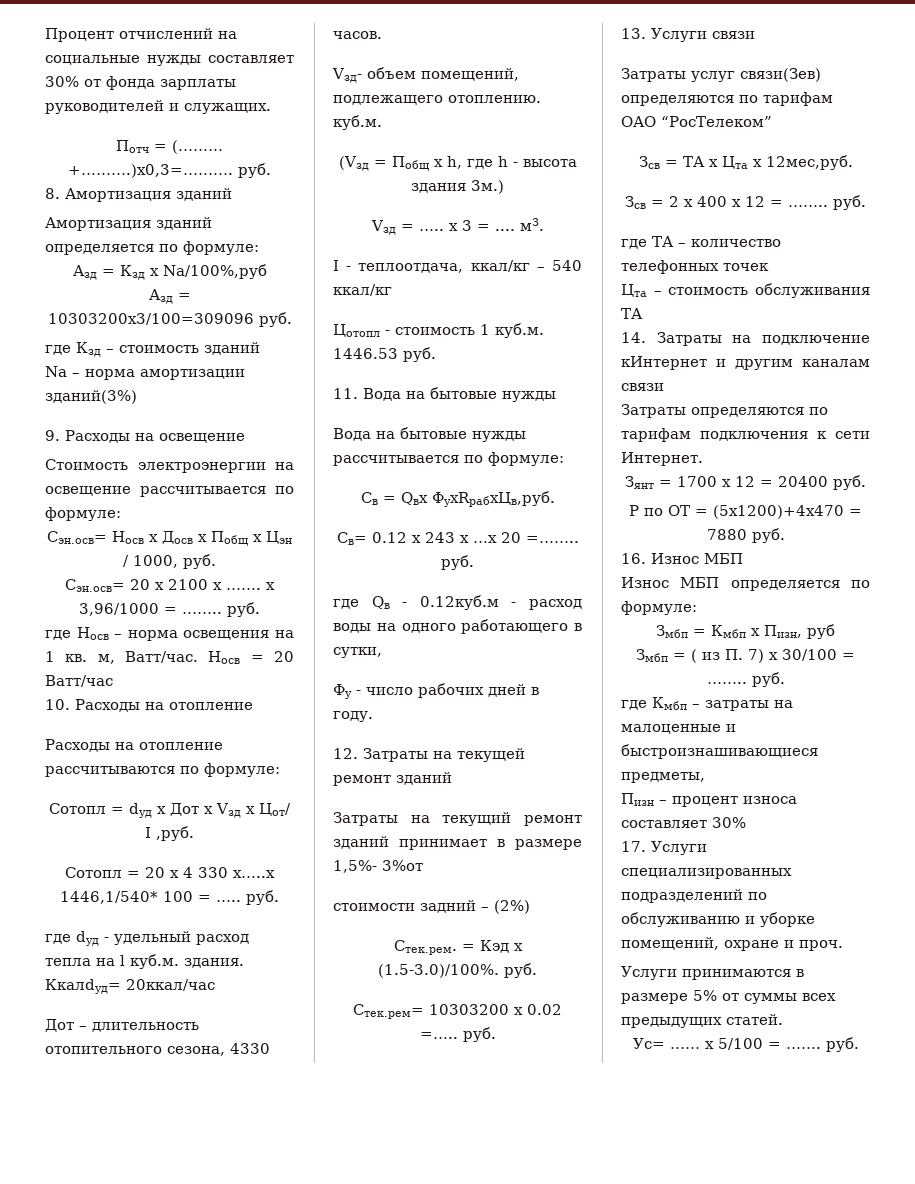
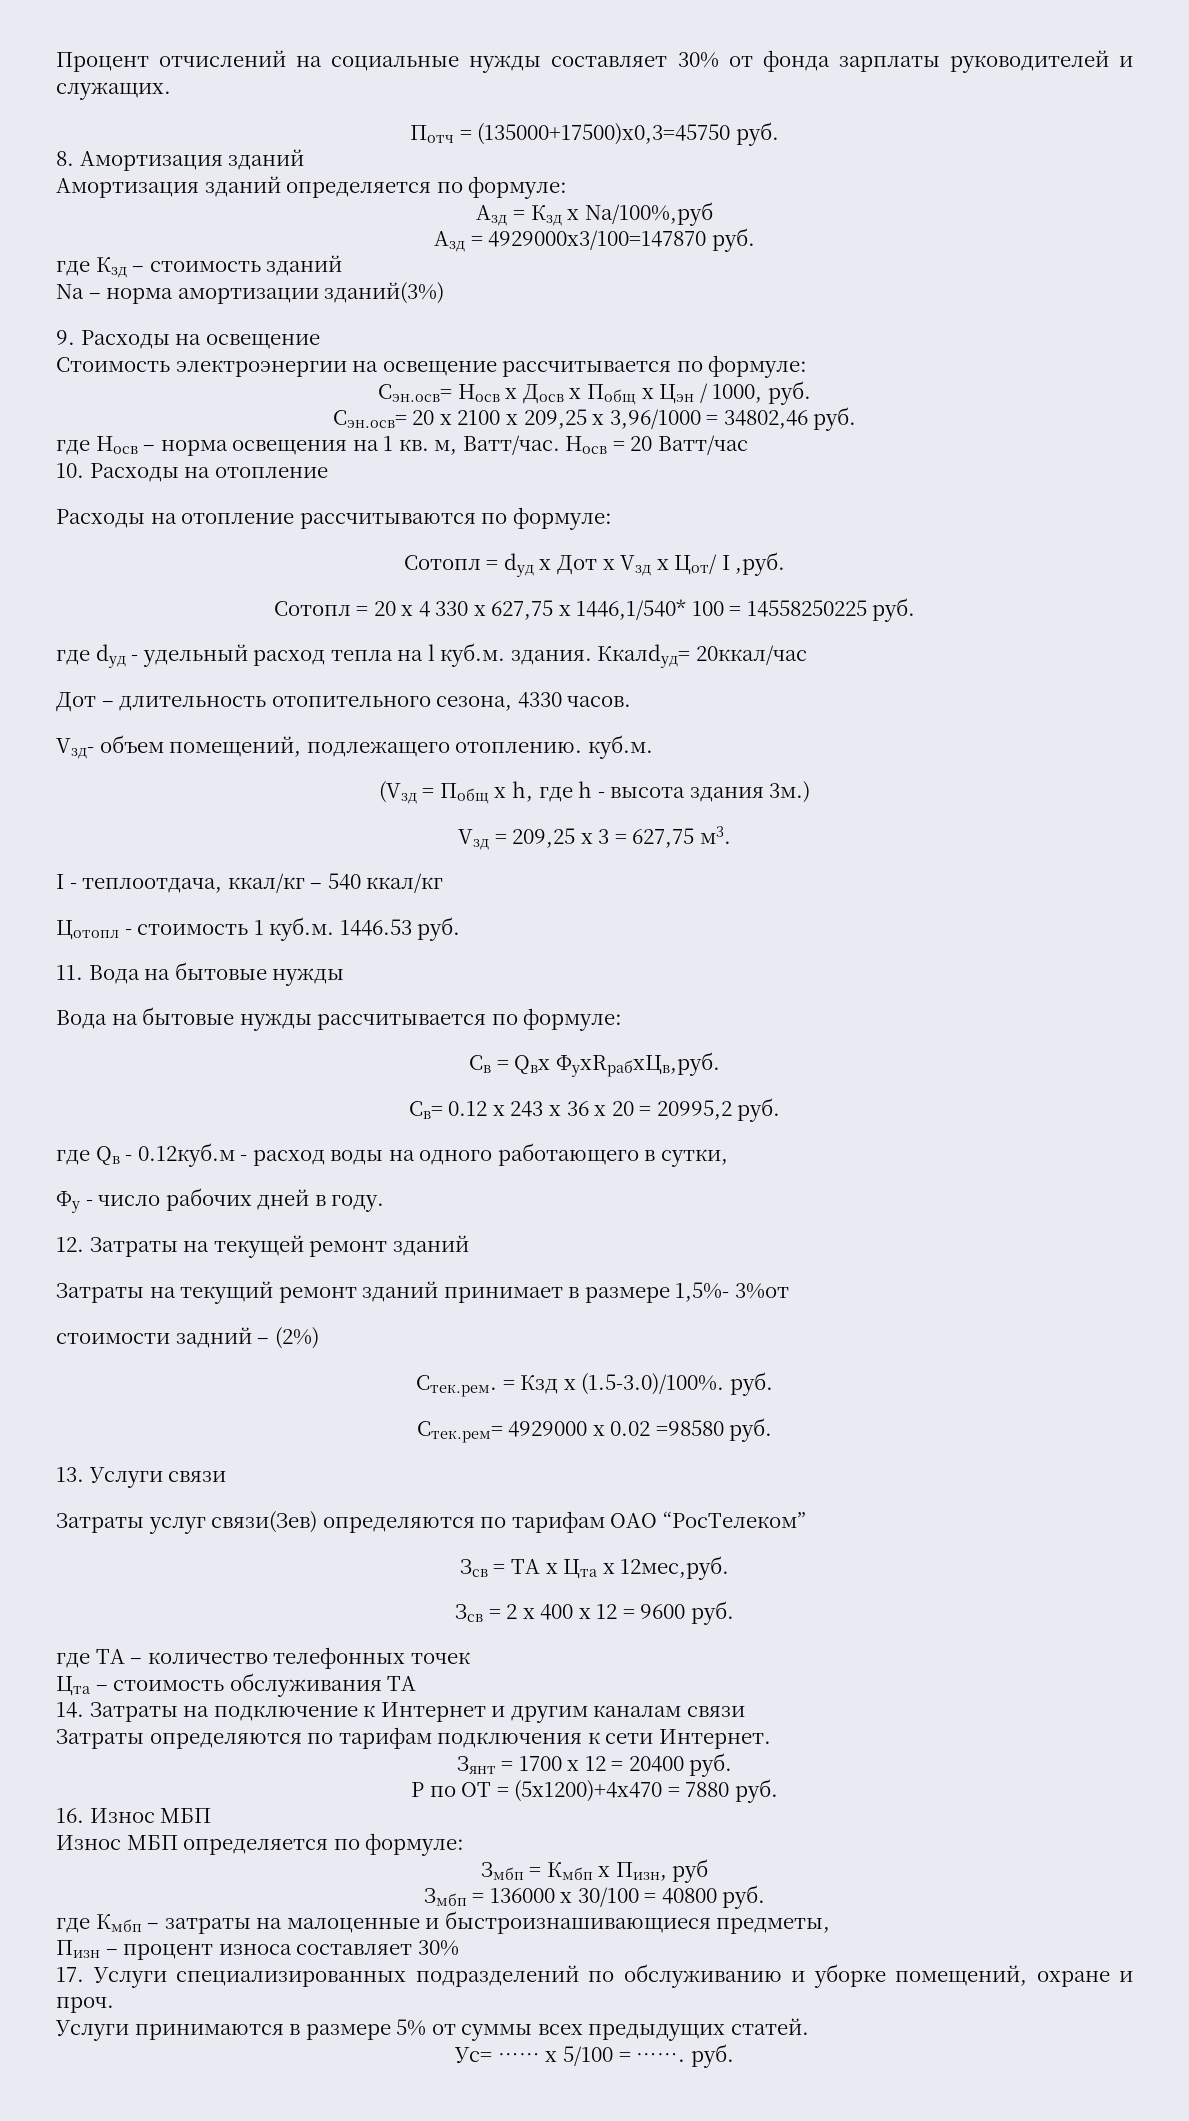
- Потч = (……… +……….)х0,3=………. руб.
+ Потч = (135000+17500)х0,3=45750 руб.
- Азд = 10303200х3/100=309096 руб.
+ Азд = 4929000х3/100=147870 руб.
- Сэн.осв= 20 х 2100 х ……. х 3,96/1000 = …….. руб.
+ Сэн.осв= 20 х 2100 х 209,25 х 3,96/1000 = 34802,46 руб.
- Сотопл = 20 x 4 330 x…..x 1446,1/540* 100 = ….. руб.
+ Сотопл = 20 x 4 330 x 627,75 x 1446,1/540* 100 = 14558250225 руб.
- Vзд = ….. х 3 = .... м3.
+ Vзд = 209,25 х 3 = 627,75 м3.
- Св= 0.12 x 243 х …х 20 =…….. руб.
+ Св= 0.12 x 243 х 36 х 20 = 20995,2 руб.
- Стек.рем. = Кэд х (1.5-3.0)/100%. руб.
+ Стек.рем. = Кзд х (1.5-3.0)/100%. руб.
- Стек.рем= 10303200 x 0.02 =….. руб.
+ Стек.рем= 4929000 x 0.02 =98580 руб.
- Зсв = 2 х 400 х 12 = …….. руб.
+ Зсв = 2 х 400 х 12 = 9600 руб.
- 14. Затраты на подключение кИнтернет и другим каналам связи
+ 14. Затраты на подключение к Интернет и другим каналам связи
- Змбп = ( из П. 7) х 30/100 = …….. руб.
+ Змбп = 136000 х 30/100 = 40800 руб.

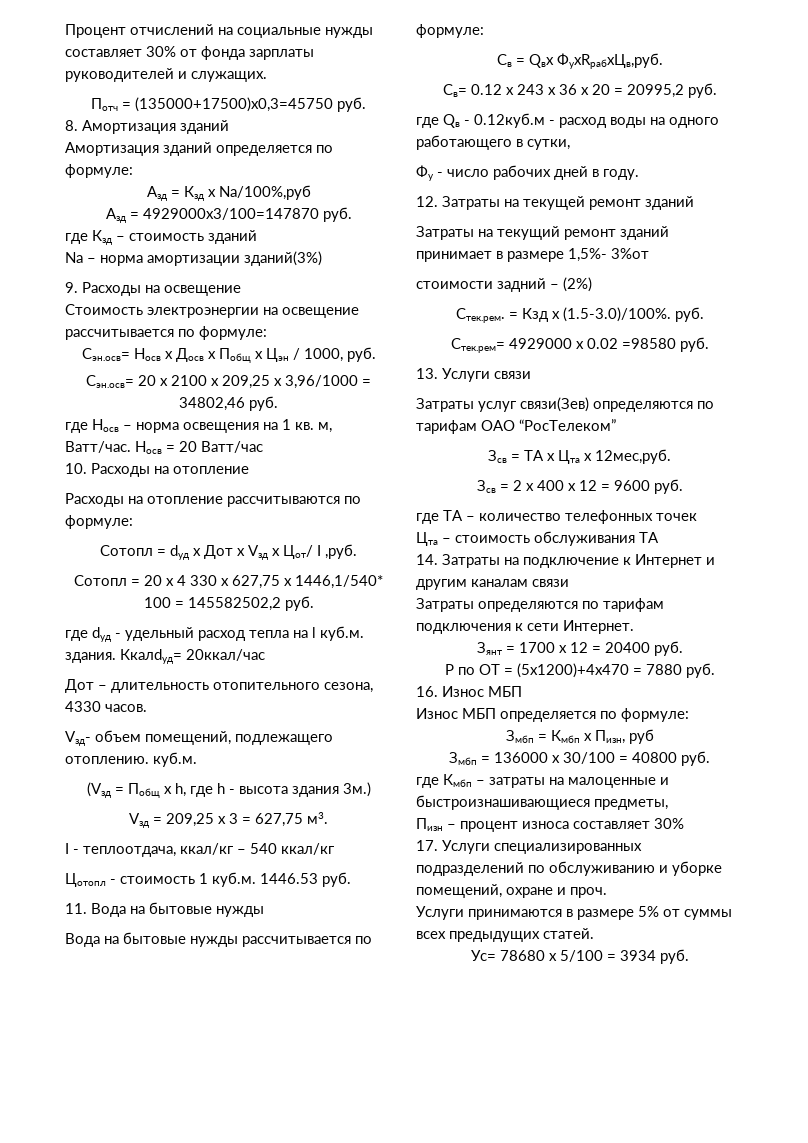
- Сотопл = 20 x 4 330 x 627,75 x 1446,1/540* 100 = 14558250225 руб.
+ Сотопл = 20 x 4 330 x 627,75 x 1446,1/540* 100 = 145582502,2 руб.
- Ус= …… х 5/100 = ……. руб.
+ Ус= 78680 х 5/100 = 3934 руб.

